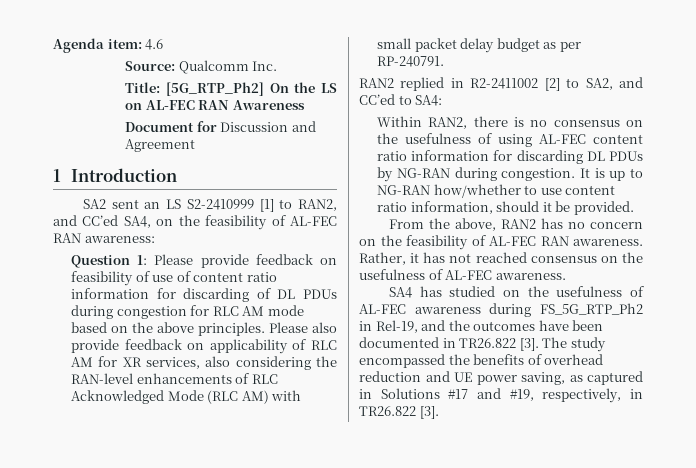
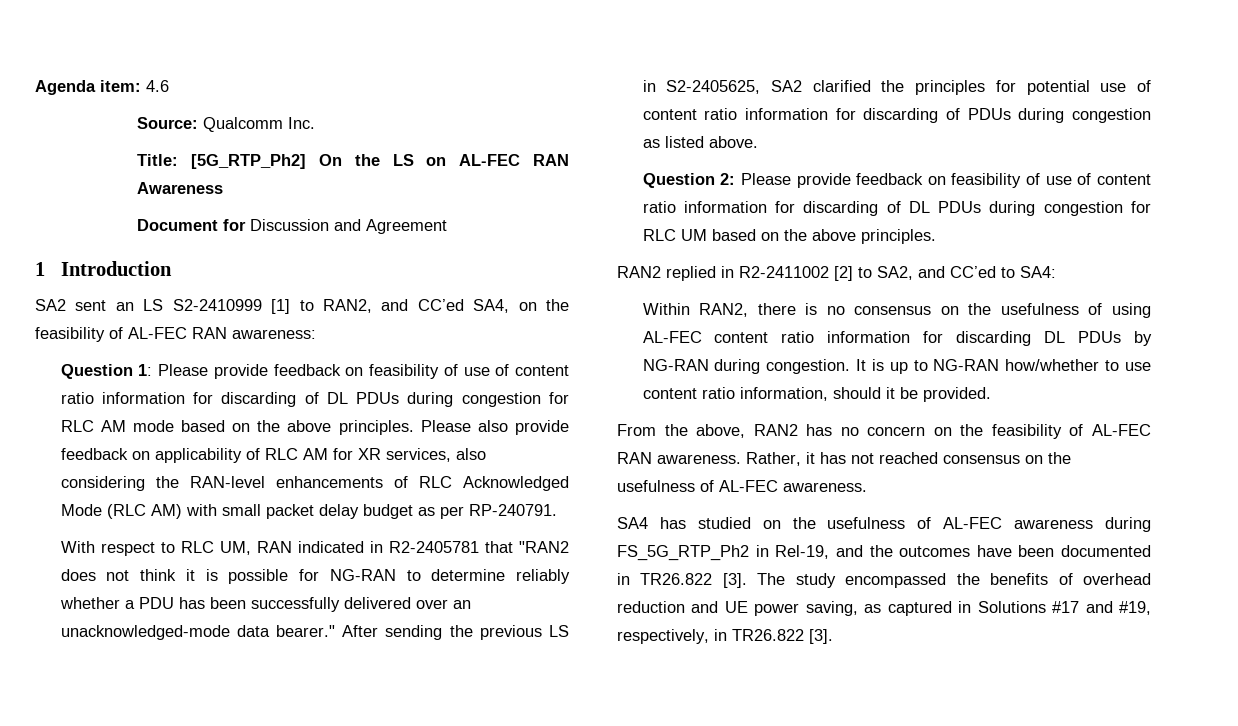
+ With respect to RLC UM, RAN indicated in R2-2405781 that "RAN2 does not think it is possible for NG-RAN to determine reliably whether a PDU has been successfully delivered over an unacknowledged-mode data bearer." After sending the previous LS in S2-2405625, SA2 clarified the principles for potential use of content ratio information for discarding of PDUs during congestion as listed above.
+ Question 2: Please provide feedback on feasibility of use of content ratio information for discarding of DL PDUs during congestion for RLC UM based on the above principles.

